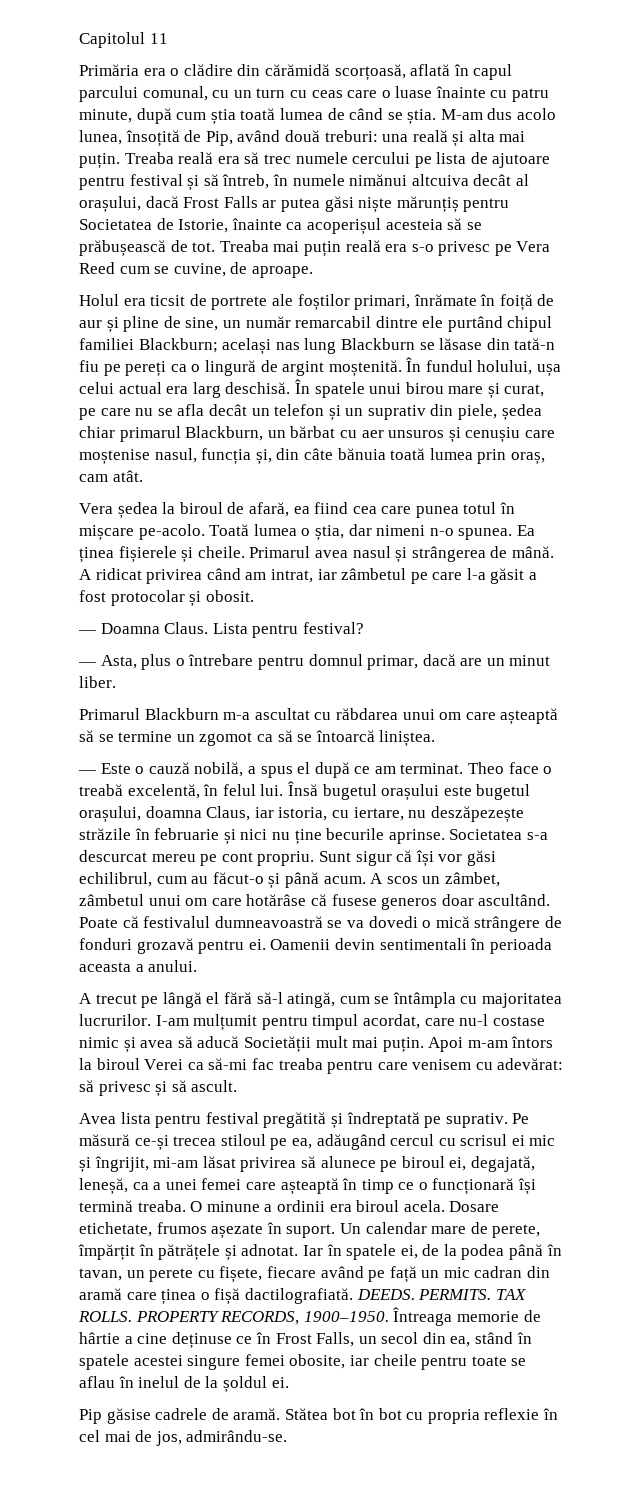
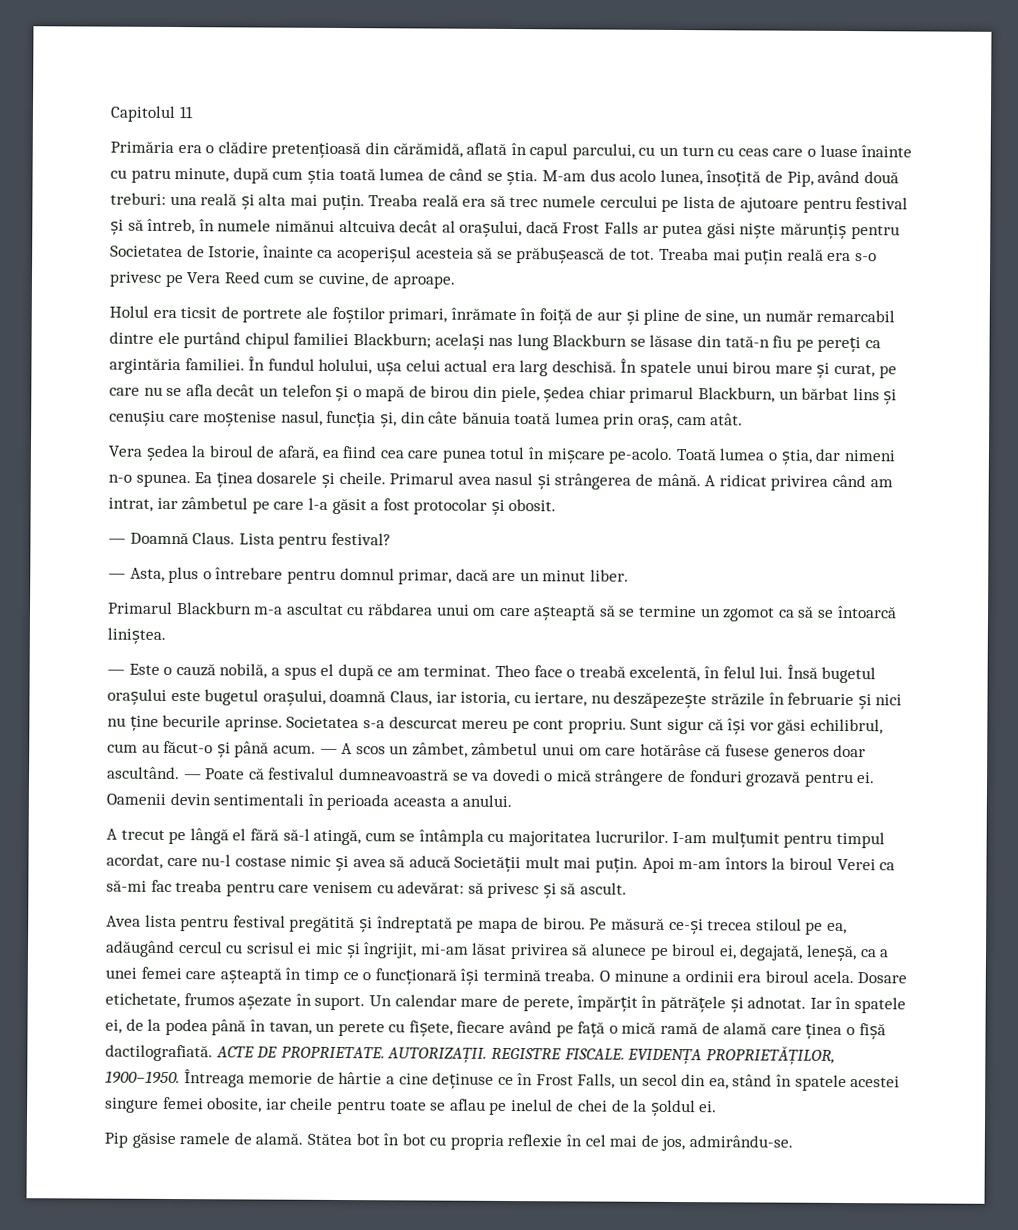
- Primăria era o clădire din cărămidă scorțoasă, aflată în capul parcului comunal, cu un turn cu ceas care o luase înainte cu patru minute, după cum știa toată lumea de când se știa.
+ Primăria era o clădire pretențioasă din cărămidă, aflată în capul parcului, cu un turn cu ceas care o luase înainte cu patru minute, după cum știa toată lumea de când se știa.
- Holul era ticsit de portrete ale foștilor primari, înrămate în foiță de aur și pline de sine, un număr remarcabil dintre ele purtând chipul familiei Blackburn; același nas lung Blackburn se lăsase din tată-n fiu pe pereți ca o lingură de argint moștenită.
+ Holul era ticsit de portrete ale foștilor primari, înrămate în foiță de aur și pline de sine, un număr remarcabil dintre ele purtând chipul familiei Blackburn; același nas lung Blackburn se lăsase din tată-n fiu pe pereți ca argintăria familiei.
- În spatele unui birou mare și curat, pe care nu se afla decât un telefon și un suprativ din piele, ședea chiar primarul Blackburn, un bărbat cu aer unsuros și cenușiu care moștenise nasul, funcția și, din câte bănuia toată lumea prin oraș, cam atât.
+ În spatele unui birou mare și curat, pe care nu se afla decât un telefon și o mapă de birou din piele, ședea chiar primarul Blackburn, un bărbat lins și cenușiu care moștenise nasul, funcția și, din câte bănuia toată lumea prin oraș, cam atât.
- Ea ținea fișierele și cheile.
+ Ea ținea dosarele și cheile.
- — Doamna Claus.
+ — Doamnă Claus.
- Însă bugetul orașului este bugetul orașului, doamna Claus, iar istoria, cu iertare, nu deszăpezește străzile în februarie și nici nu ține becurile aprinse.
+ Însă bugetul orașului este bugetul orașului, doamnă Claus, iar istoria, cu iertare, nu deszăpezește străzile în februarie și nici nu ține becurile aprinse.
- A scos un zâmbet, zâmbetul unui om care hotărâse că fusese generos doar ascultând.
+ — A scos un zâmbet, zâmbetul unui om care hotărâse că fusese generos doar ascultând.
- Poate că festivalul dumneavoastră se va dovedi o mică strângere de fonduri grozavă pentru ei.
+ — Poate că festivalul dumneavoastră se va dovedi o mică strângere de fonduri grozavă pentru ei.
- Avea lista pentru festival pregătită și îndreptată pe suprativ.
+ Avea lista pentru festival pregătită și îndreptată pe mapa de birou.
- Iar în spatele ei, de la podea până în tavan, un perete cu fișete, fiecare având pe față un mic cadran din aramă care ținea o fișă dactilografiată.
+ Iar în spatele ei, de la podea până în tavan, un perete cu fișete, fiecare având pe față o mică ramă de alamă care ținea o fișă dactilografiată.
- DEEDS. PERMITS. TAX ROLLS. PROPERTY RECORDS, 1900–1950.
+ ACTE DE PROPRIETATE. AUTORIZAȚII. REGISTRE FISCALE. EVIDENȚA PROPRIETĂȚILOR, 1900–1950.
- Întreaga memorie de hârtie a cine deținuse ce în Frost Falls, un secol din ea, stând în spatele acestei singure femei obosite, iar cheile pentru toate se aflau în inelul de la șoldul ei.
+ Întreaga memorie de hârtie a cine deținuse ce în Frost Falls, un secol din ea, stând în spatele acestei singure femei obosite, iar cheile pentru toate se aflau pe inelul de chei de la șoldul ei.
- Pip găsise cadrele de aramă.
+ Pip găsise ramele de alamă.

